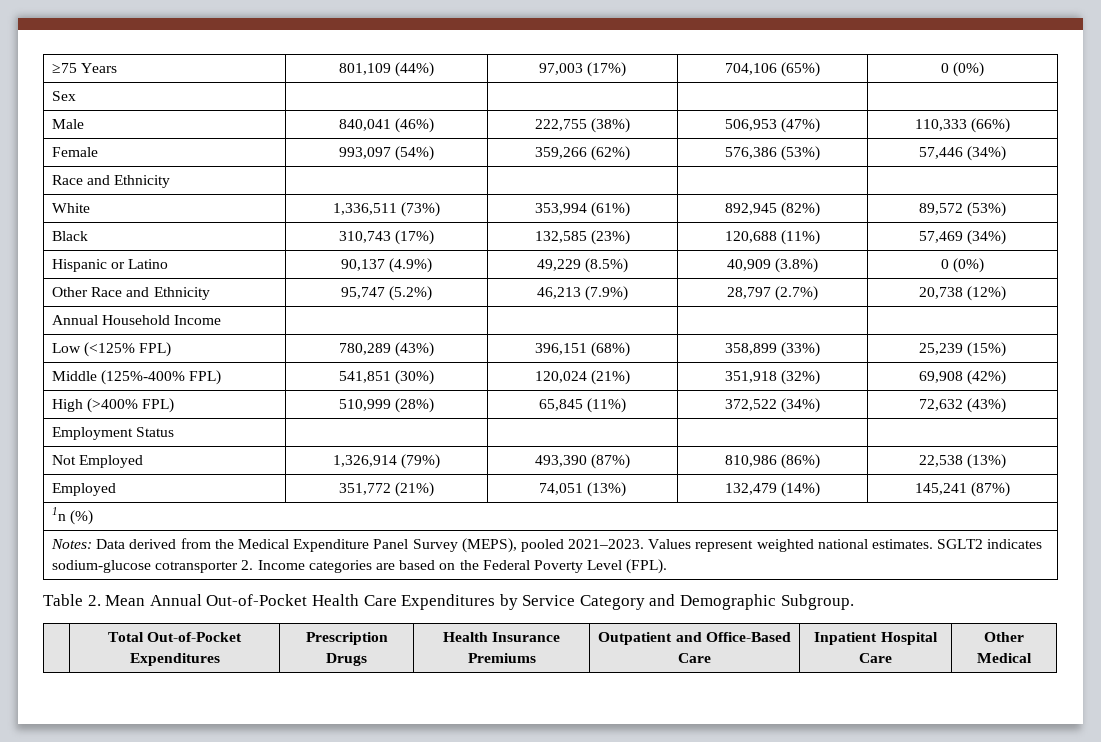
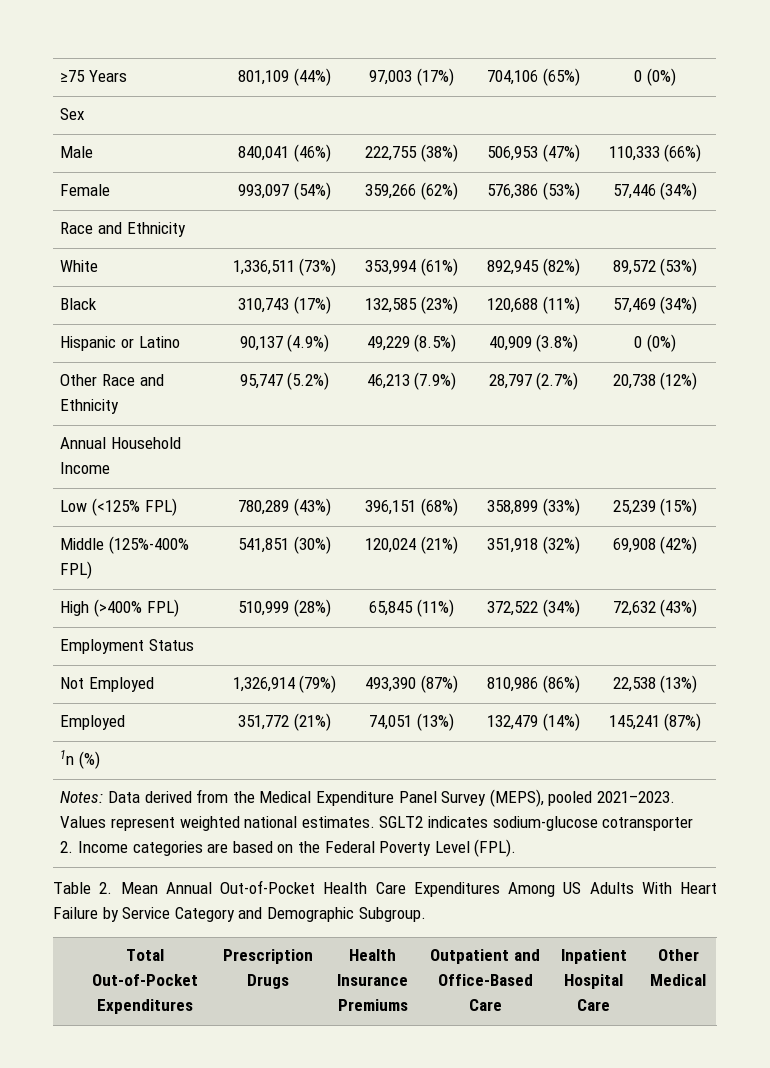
- Table 2. Mean Annual Out-of-Pocket Health Care Expenditures by Service Category and Demographic Subgroup.
+ Table 2. Mean Annual Out-of-Pocket Health Care Expenditures Among US Adults With Heart Failure by Service Category and Demographic Subgroup.

